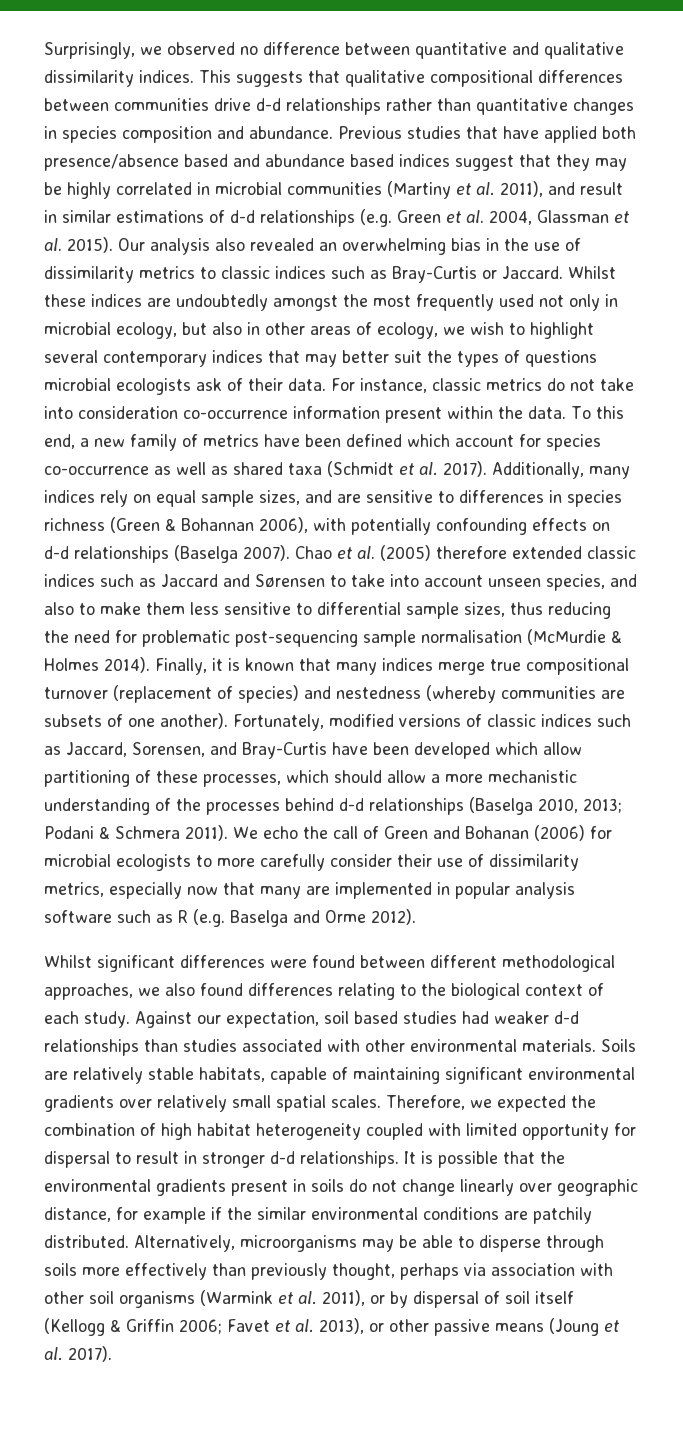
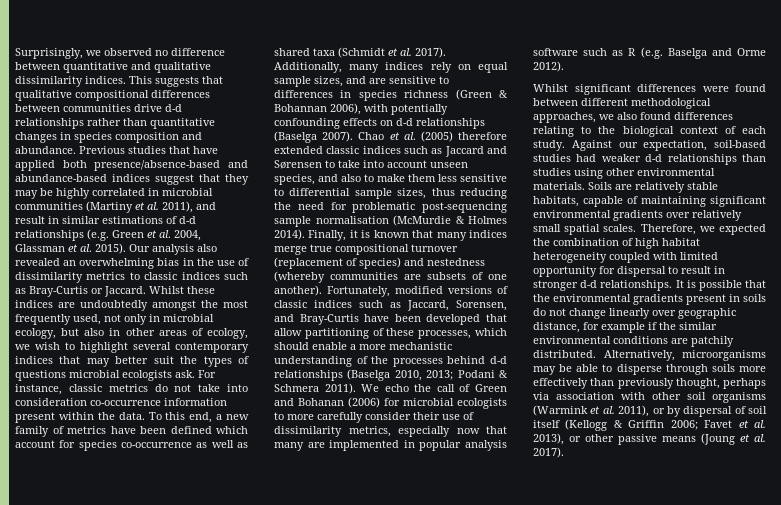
- Previous studies that have applied both presence/absence based and abundance based indices suggest that they may be highly correlated in microbial communities (Martiny et al. 2011), and result in similar estimations of d-d relationships (e.g. Green et al. 2004, Glassman et al. 2015).
+ Previous studies that have applied both presence/absence-based and abundance-based indices suggest that they may be highly correlated in microbial communities (Martiny et al. 2011), and result in similar estimations of d-d relationships (e.g. Green et al. 2004, Glassman et al. 2015).
- Whilst these indices are undoubtedly amongst the most frequently used not only in microbial ecology, but also in other areas of ecology, we wish to highlight several contemporary indices that may better suit the types of questions microbial ecologists ask of their data.
+ Whilst these indices are undoubtedly amongst the most frequently used, not only in microbial ecology, but also in other areas of ecology, we wish to highlight several contemporary indices that may better suit the types of questions microbial ecologists ask.
- Fortunately, modified versions of classic indices such as Jaccard, Sorensen, and Bray-Curtis have been developed which allow partitioning of these processes, which should allow a more mechanistic understanding of the processes behind d-d relationships (Baselga 2010, 2013; Podani & Schmera 2011).
+ Fortunately, modified versions of classic indices such as Jaccard, Sorensen, and Bray-Curtis have been developed that allow partitioning of these processes, which should enable a more mechanistic understanding of the processes behind d-d relationships (Baselga 2010, 2013; Podani & Schmera 2011).
- Against our expectation, soil based studies had weaker d-d relationships than studies associated with other environmental materials.
+ Against our expectation, soil-based studies had weaker d-d relationships than studies using other environmental materials.

